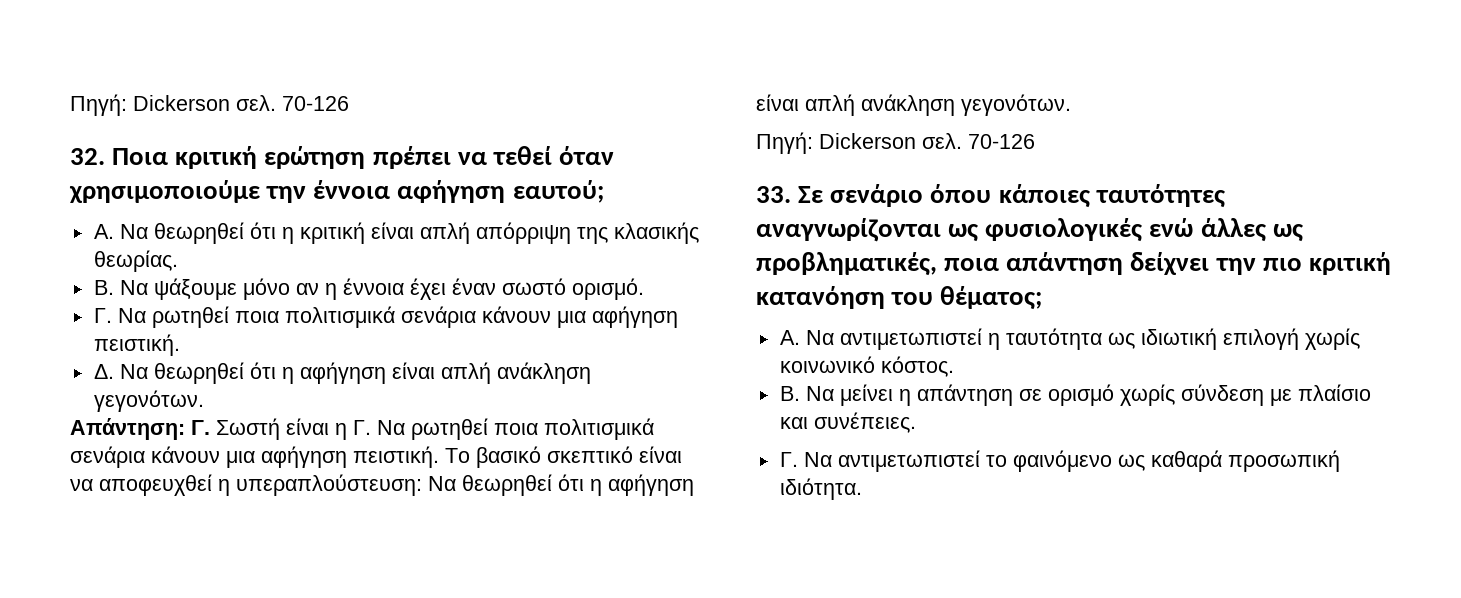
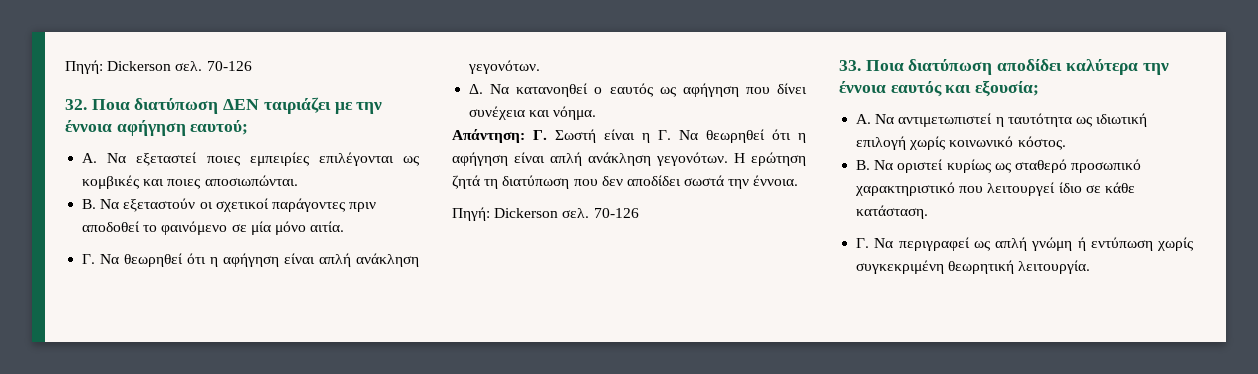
- 32. Ποια κριτική ερώτηση πρέπει να τεθεί όταν χρησιμοποιούμε την έννοια αφήγηση εαυτού;
+ 32. Ποια διατύπωση ΔΕΝ ταιριάζει με την έννοια αφήγηση εαυτού;
- Α. Να θεωρηθεί ότι η κριτική είναι απλή απόρριψη της κλασικής θεωρίας.
- Β. Να ψάξουμε μόνο αν η έννοια έχει έναν σωστό ορισμό.
- Γ. Να ρωτηθεί ποια πολιτισμικά σενάρια κάνουν μια αφήγηση πειστική.
- Δ. Να θεωρηθεί ότι η αφήγηση είναι απλή ανάκληση γεγονότων.
+ Α. Να εξεταστεί ποιες εμπειρίες επιλέγονται ως κομβικές και ποιες αποσιωπώνται.
+ Β. Να εξεταστούν οι σχετικοί παράγοντες πριν αποδοθεί το φαινόμενο σε μία μόνο αιτία.
+ Γ. Να θεωρηθεί ότι η αφήγηση είναι απλή ανάκληση γεγονότων.
+ Δ. Να κατανοηθεί ο εαυτός ως αφήγηση που δίνει συνέχεια και νόημα.
- Απάντηση: Γ. Σωστή είναι η Γ. Να ρωτηθεί ποια πολιτισμικά σενάρια κάνουν μια αφήγηση πειστική. Το βασικό σκεπτικό είναι να αποφευχθεί η υπεραπλούστευση: Να θεωρηθεί ότι η αφήγηση είναι απλή ανάκληση γεγονότων.
+ Απάντηση: Γ. Σωστή είναι η Γ. Να θεωρηθεί ότι η αφήγηση είναι απλή ανάκληση γεγονότων. Η ερώτηση ζητά τη διατύπωση που δεν αποδίδει σωστά την έννοια.
- 33. Σε σενάριο όπου κάποιες ταυτότητες αναγνωρίζονται ως φυσιολογικές ενώ άλλες ως προβληματικές, ποια απάντηση δείχνει την πιο κριτική κατανόηση του θέματος;
+ 33. Ποια διατύπωση αποδίδει καλύτερα την έννοια εαυτός και εξουσία;
- Β. Να μείνει η απάντηση σε ορισμό χωρίς σύνδεση με πλαίσιο και συνέπειες.
- Γ. Να αντιμετωπιστεί το φαινόμενο ως καθαρά προσωπική ιδιότητα.
+ Β. Να οριστεί κυρίως ως σταθερό προσωπικό χαρακτηριστικό που λειτουργεί ίδιο σε κάθε κατάσταση.
+ Γ. Να περιγραφεί ως απλή γνώμη ή εντύπωση χωρίς συγκεκριμένη θεωρητική λειτουργία.

